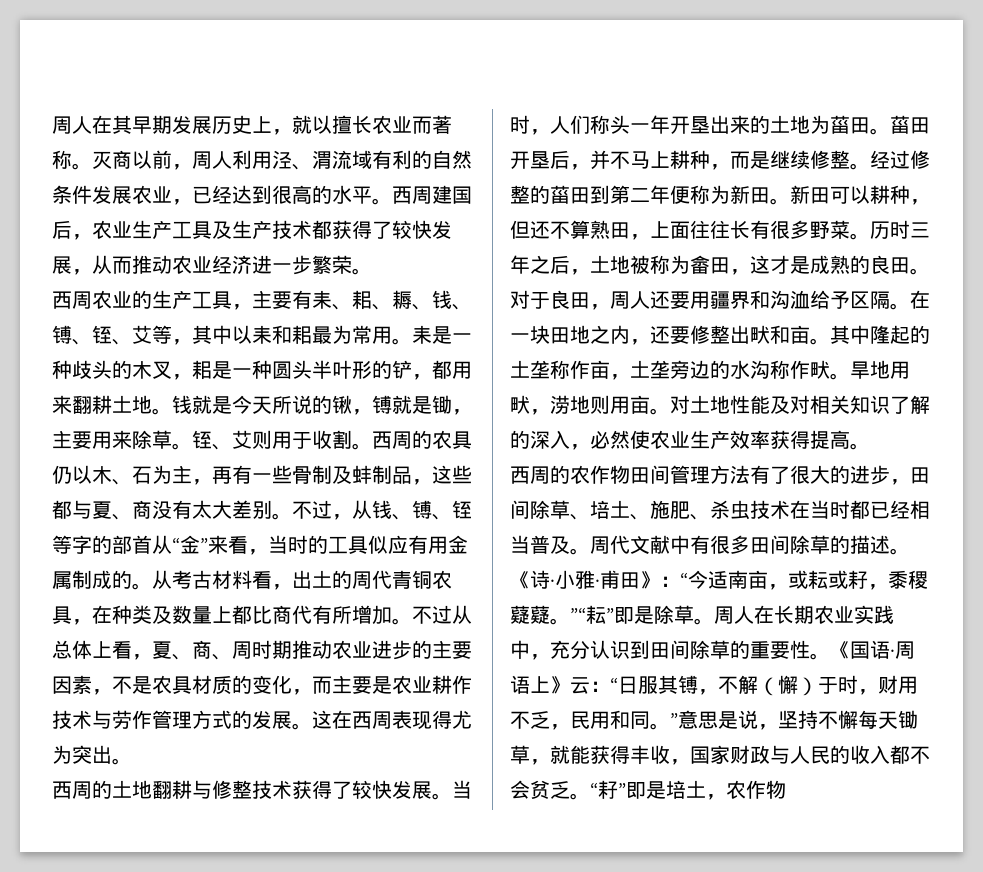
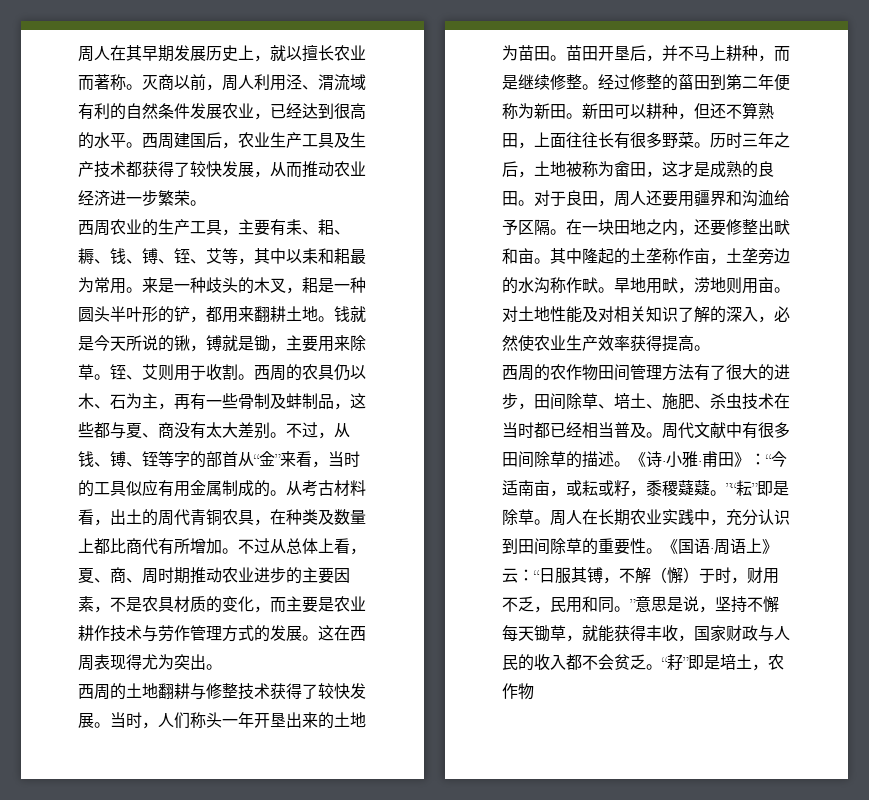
- 耒是一种歧头的木叉，耜是一种圆头半叶形的铲，都用来翻耕土地。
+ 来是一种歧头的木叉，耜是一种圆头半叶形的铲，都用来翻耕土地。
- 当时，人们称头一年开垦出来的土地为菑田。菑田开垦后，并不马上耕种，而是继续修整。
+ 当时，人们称头一年开垦出来的土地为苗田。苗田开垦后，并不马上耕种，而是继续修整。
- 《诗·小雅·甫田》：“今适南亩，或耘或耔，黍稷薿薿。”“耘”即是除草。
+ 《诗·小雅·甫田》：“今适南亩，或耘或籽，黍稷薿薿。”“耘”即是除草。

